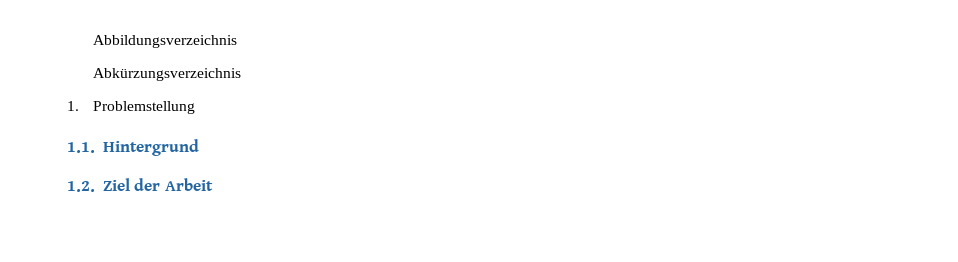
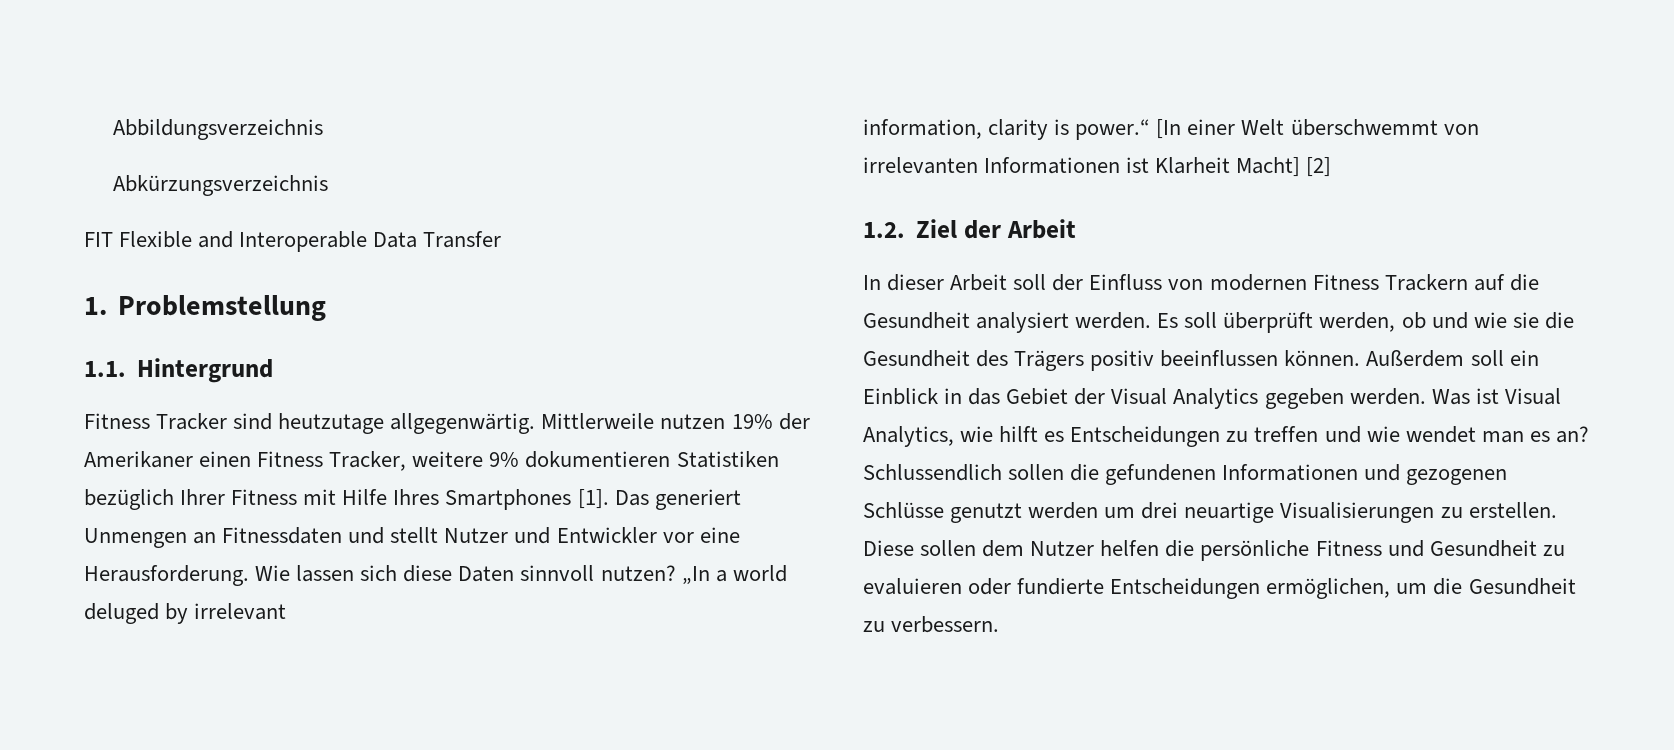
+ FIT Flexible and Interoperable Data Transfer
  1. Problemstellung
  1.1. Hintergrund
+ Fitness Tracker sind heutzutage allgegenwärtig. Mittlerweile nutzen 19% der Amerikaner einen Fitness Tracker, weitere 9% dokumentieren Statistiken bezüglich Ihrer Fitness mit Hilfe Ihres Smartphones [1]. Das generiert Unmengen an Fitnessdaten und stellt Nutzer und Entwickler vor eine Herausforderung. Wie lassen sich diese Daten sinnvoll nutzen? „In a world deluged by irrelevant
+ information, clarity is power.“ [In einer Welt überschwemmt von irrelevanten Informationen ist Klarheit Macht] [2]
  1.2. Ziel der Arbeit
+ In dieser Arbeit soll der Einfluss von modernen Fitness Trackern auf die Gesundheit analysiert werden. Es soll überprüft werden, ob und wie sie die Gesundheit des Trägers positiv beeinflussen können. Außerdem soll ein Einblick in das Gebiet der Visual Analytics gegeben werden. Was ist Visual Analytics, wie hilft es Entscheidungen zu treffen und wie wendet man es an? Schlussendlich sollen die gefundenen Informationen und gezogenen Schlüsse genutzt werden um drei neuartige Visualisierungen zu erstellen. Diese sollen dem Nutzer helfen die persönliche Fitness und Gesundheit zu evaluieren oder fundierte Entscheidungen ermöglichen, um die Gesundheit zu verbessern.

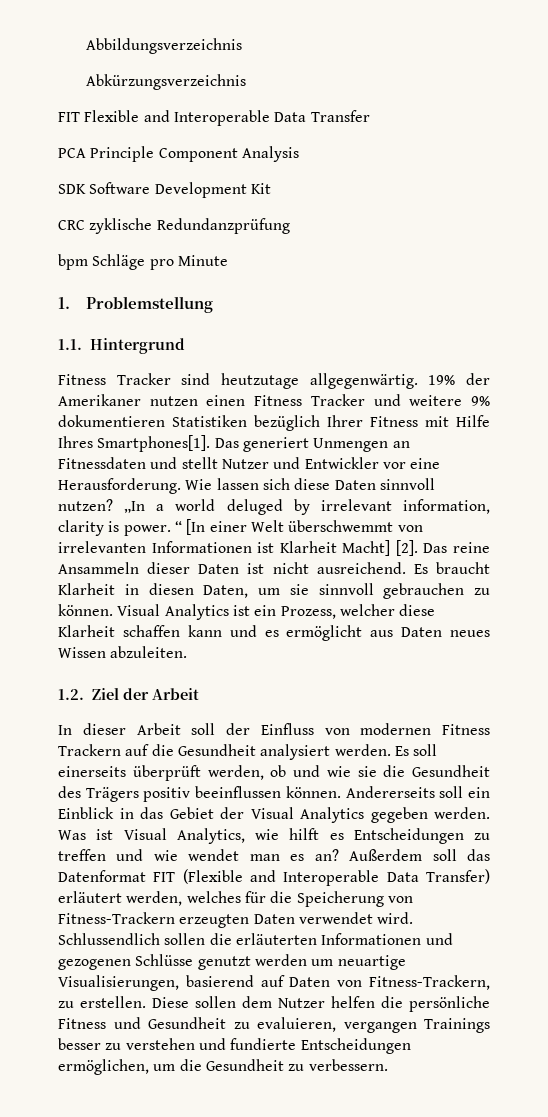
+ PCA Principle Component Analysis
+ SDK Software Development Kit
+ CRC zyklische Redundanzprüfung
+ bpm Schläge pro Minute
- Mittlerweile nutzen 19% der Amerikaner einen Fitness Tracker, weitere 9% dokumentieren Statistiken bezüglich Ihrer Fitness mit Hilfe Ihres Smartphones [1].
+ 19% der Amerikaner nutzen einen Fitness Tracker und weitere 9% dokumentieren Statistiken bezüglich Ihrer Fitness mit Hilfe Ihres Smartphones[1].
- „In a world deluged by irrelevant
- information, clarity is power.“ [In einer Welt überschwemmt von irrelevanten Informationen ist Klarheit Macht] [2]
+ „In a world deluged by irrelevant information, clarity is power. “ [In einer Welt überschwemmt von irrelevanten Informationen ist Klarheit Macht] [2]. Das reine Ansammeln dieser Daten ist nicht ausreichend. Es braucht Klarheit in diesen Daten, um sie sinnvoll gebrauchen zu können. Visual Analytics ist ein Prozess, welcher diese Klarheit schaffen kann und es ermöglicht aus Daten neues Wissen abzuleiten.
- Es soll überprüft werden, ob und wie sie die Gesundheit des Trägers positiv beeinflussen können.
+ Es soll einerseits überprüft werden, ob und wie sie die Gesundheit des Trägers positiv beeinflussen können.
- Außerdem soll ein Einblick in das Gebiet der Visual Analytics gegeben werden.
+ Andererseits soll ein Einblick in das Gebiet der Visual Analytics gegeben werden.
+ Außerdem soll das Datenformat FIT (Flexible and Interoperable Data Transfer) erläutert werden, welches für die Speicherung von Fitness-Trackern erzeugten Daten verwendet wird.
- Schlussendlich sollen die gefundenen Informationen und gezogenen Schlüsse genutzt werden um drei neuartige Visualisierungen zu erstellen.
+ Schlussendlich sollen die erläuterten Informationen und gezogenen Schlüsse genutzt werden um neuartige Visualisierungen, basierend auf Daten von Fitness-Trackern, zu erstellen.
- Diese sollen dem Nutzer helfen die persönliche Fitness und Gesundheit zu evaluieren oder fundierte Entscheidungen ermöglichen, um die Gesundheit zu verbessern.
+ Diese sollen dem Nutzer helfen die persönliche Fitness und Gesundheit zu evaluieren, vergangen Trainings besser zu verstehen und fundierte Entscheidungen ermöglichen, um die Gesundheit zu verbessern.

